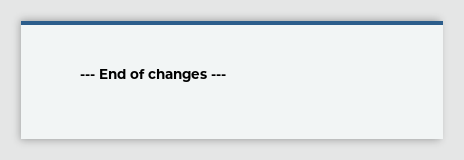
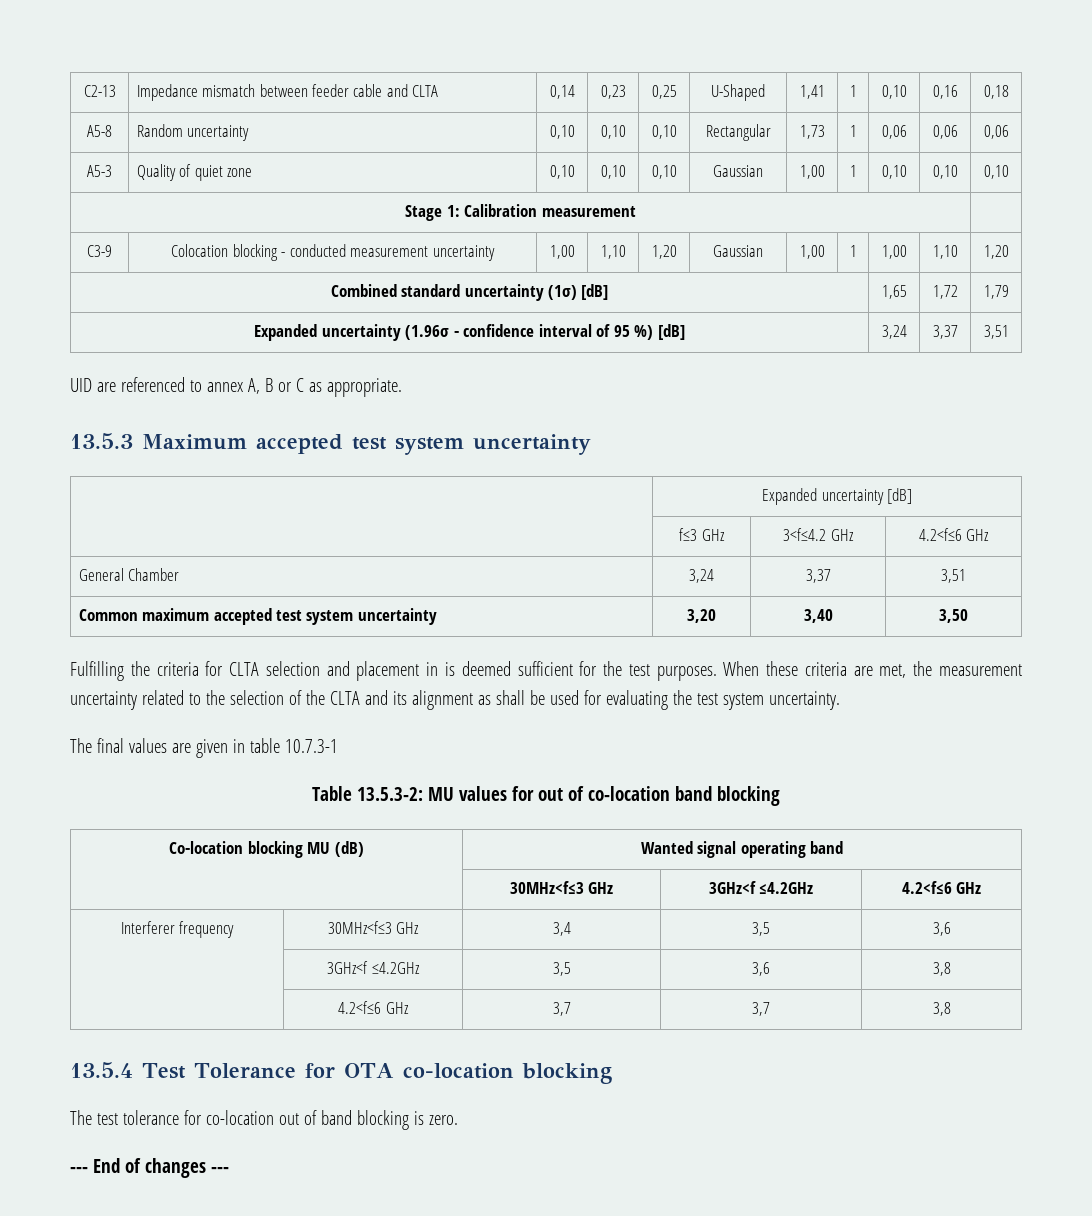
+ C2-13 | Impedance mismatch between feeder cable and CLTA | 0,14 | 0,23 | 0,25 | U-Shaped | 1,41 | 1 | 0,10 | 0,16 | 0,18
+ A5-8 | Random uncertainty | 0,10 | 0,10 | 0,10 | Rectangular | 1,73 | 1 | 0,06 | 0,06 | 0,06
+ A5-3 | Quality of quiet zone | 0,10 | 0,10 | 0,10 | Gaussian | 1,00 | 1 | 0,10 | 0,10 | 0,10
+ Stage 1: Calibration measurement |
+ C3-9 | Colocation blocking - conducted measurement uncertainty | 1,00 | 1,10 | 1,20 | Gaussian | 1,00 | 1 | 1,00 | 1,10 | 1,20
+ Combined standard uncertainty (1σ) [dB] | 1,65 | 1,72 | 1,79
+ Expanded uncertainty (1.96σ - confidence interval of 95 %) [dB] | 3,24 | 3,37 | 3,51
+ UID are referenced to annex A, B or C as appropriate.
+ 13.5.3 Maximum accepted test system uncertainty
+ | Expanded uncertainty [dB]
+ | f≤3 GHz | 3<f≤4.2 GHz | 4.2<f≤6 GHz
+ General Chamber | 3,24 | 3,37 | 3,51
+ Common maximum accepted test system uncertainty | 3,20 | 3,40 | 3,50
+ Fulfilling the criteria for CLTA selection and placement in is deemed sufficient for the test purposes. When these criteria are met, the measurement uncertainty related to the selection of the CLTA and its alignment as shall be used for evaluating the test system uncertainty.
+ The final values are given in table 10.7.3-1
+ Table 13.5.3-2: MU values for out of co-location band blocking
+ Co-location blocking MU (dB) | Wanted signal operating band
+ | 30MHz<f≤3 GHz | 3GHz<f ≤4.2GHz | 4.2<f≤6 GHz
+ Interferer frequency | 30MHz<f≤3 GHz | 3,4 | 3,5 | 3,6
+ | 3GHz<f ≤4.2GHz | 3,5 | 3,6 | 3,8
+ | 4.2<f≤6 GHz | 3,7 | 3,7 | 3,8
+ 13.5.4 Test Tolerance for OTA co-location blocking
+ The test tolerance for co-location out of band blocking is zero.

